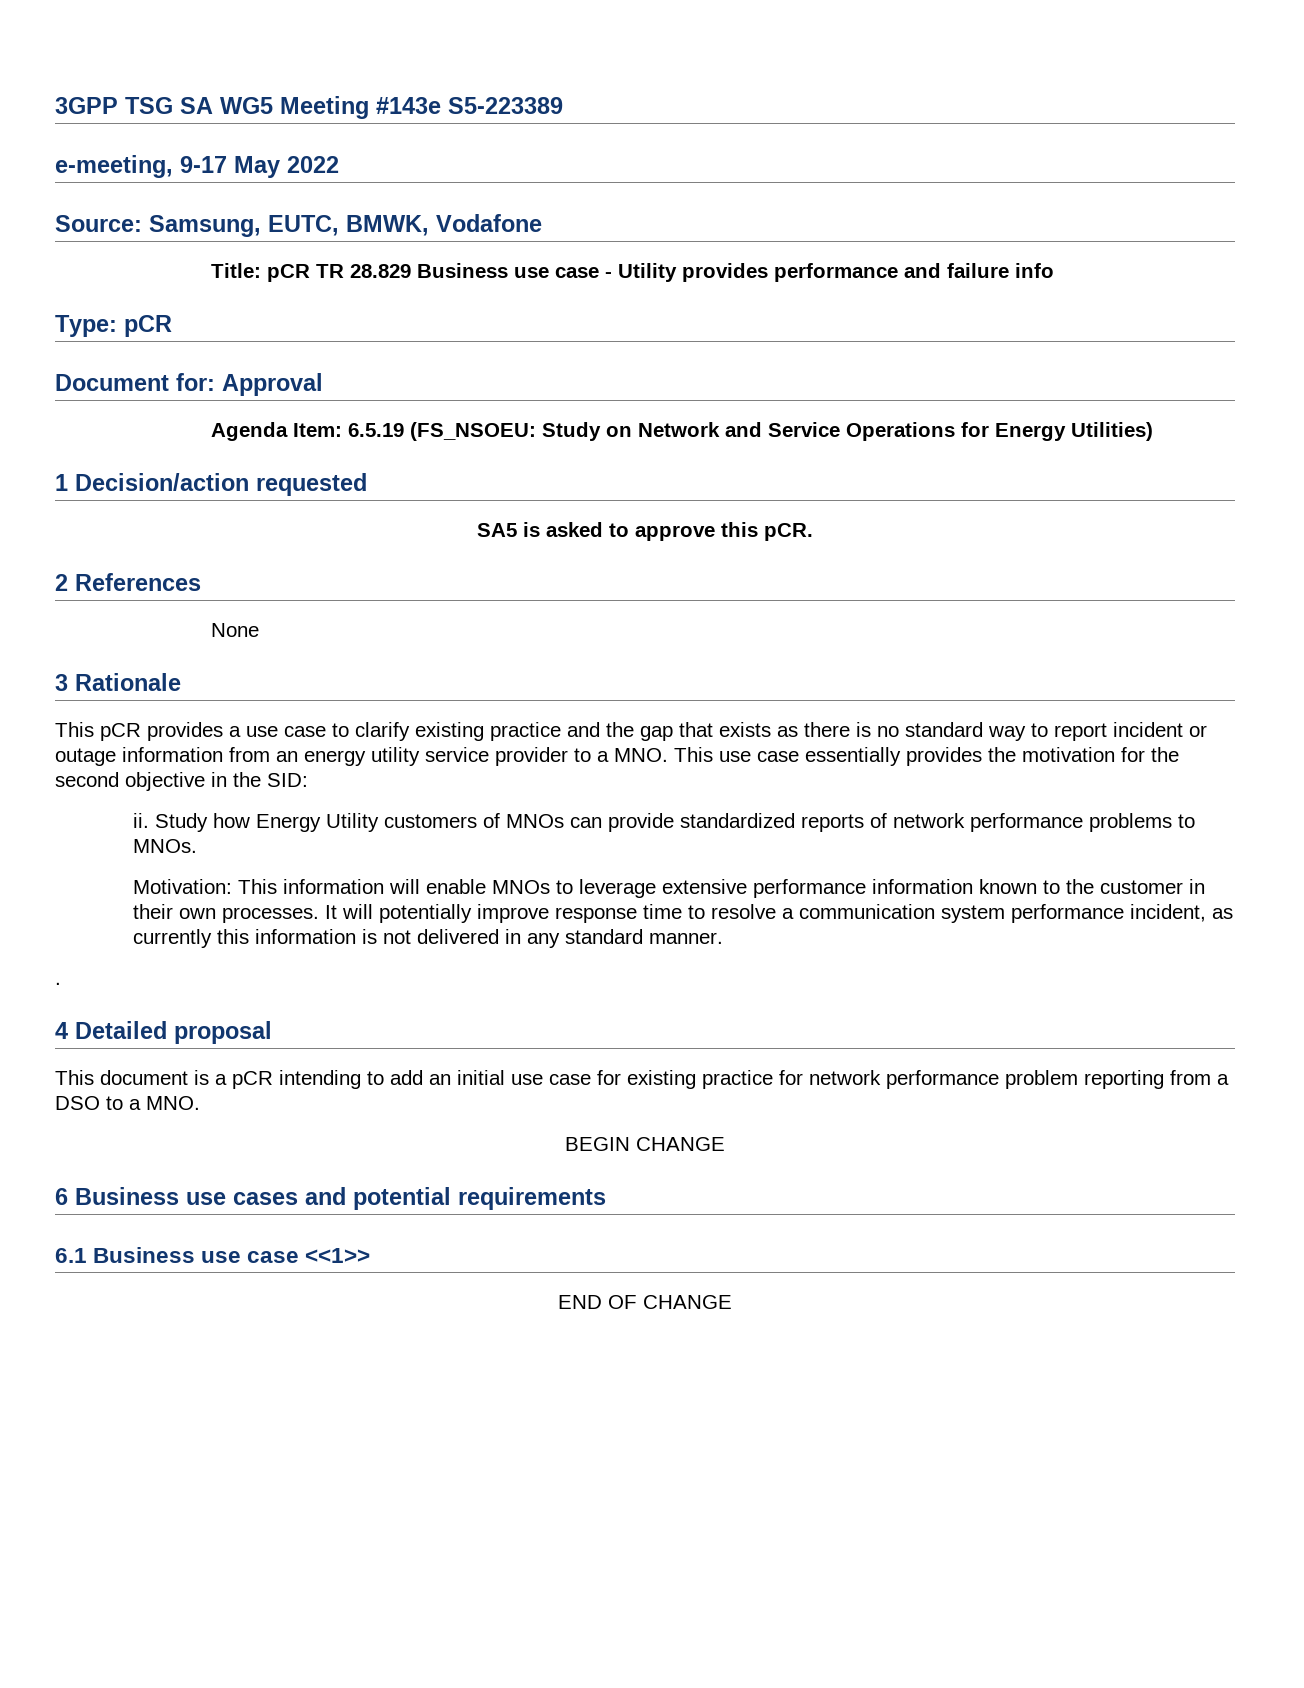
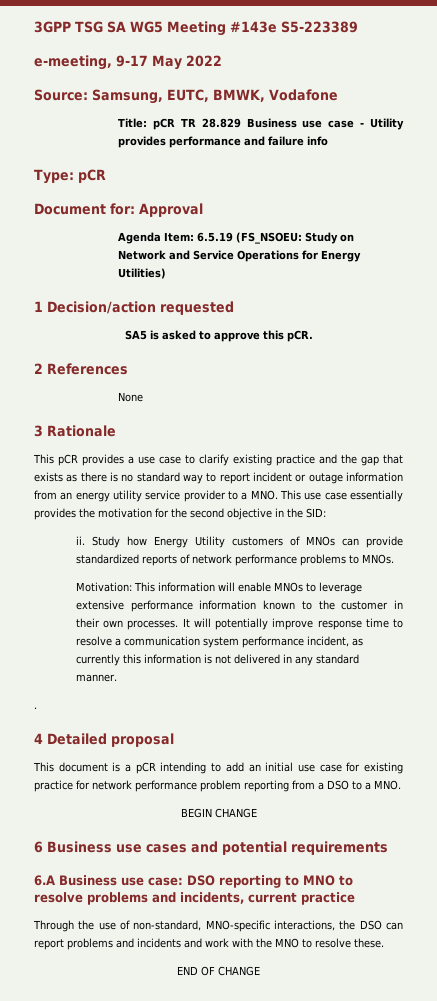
- 6.1 Business use case <<1>>
+ 6.A Business use case: DSO reporting to MNO to resolve problems and incidents, current practice
+ Through the use of non-standard, MNO-specific interactions, the DSO can report problems and incidents and work with the MNO to resolve these.

